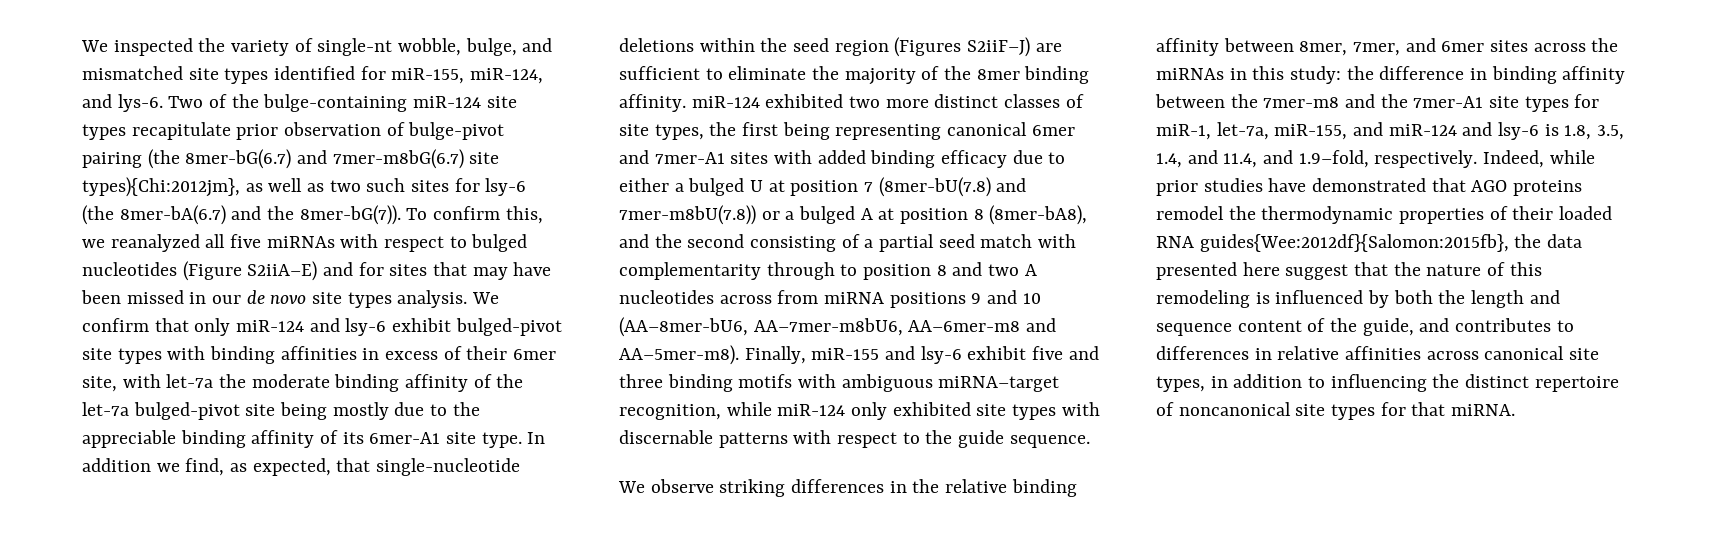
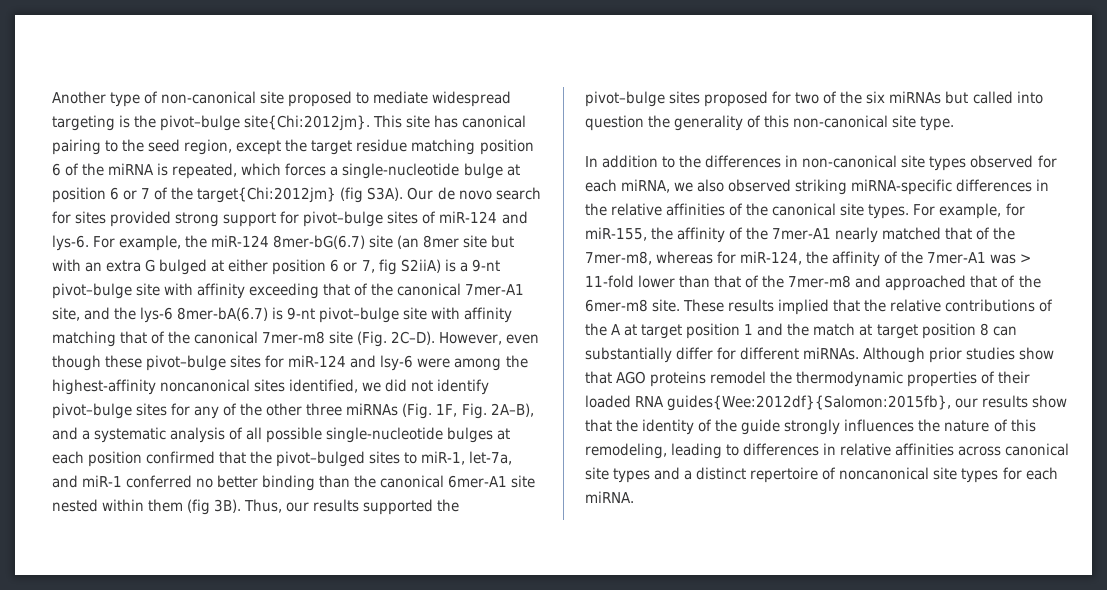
- We inspected the variety of single-nt wobble, bulge, and mismatched site types identified for miR-155, miR-124, and lys-6. Two of the bulge-containing miR-124 site types recapitulate prior observation of bulge-pivot pairing (the 8mer-bG(6.7) and 7mer-m8bG(6.7) site types){Chi:2012jm}, as well as two such sites for lsy-6 (the 8mer-bA(6.7) and the 8mer-bG(7)). To confirm this, we reanalyzed all five miRNAs with respect to bulged nucleotides (Figure S2iiA–E) and for sites that may have been missed in our de novo site types analysis. We confirm that only miR-124 and lsy-6 exhibit bulged-pivot site types with binding affinities in excess of their 6mer site, with let-7a the moderate binding affinity of the let-7a bulged-pivot site being mostly due to the appreciable binding affinity of its 6mer-A1 site type. In addition we find, as expected, that single-nucleotide deletions within the seed region (Figures S2iiF–J) are sufficient to eliminate the majority of the 8mer binding affinity. miR-124 exhibited two more distinct classes of site types, the first being representing canonical 6mer and 7mer-A1 sites with added binding efficacy due to either a bulged U at position 7 (8mer-bU(7.8) and 7mer-m8bU(7.8)) or a bulged A at position 8 (8mer-bA8), and the second consisting of a partial seed match with complementarity through to position 8 and two A nucleotides across from miRNA positions 9 and 10 (AA–8mer-bU6, AA–7mer-m8bU6, AA–6mer-m8 and AA–5mer-m8). Finally, miR-155 and lsy-6 exhibit five and three binding motifs with ambiguous miRNA–target recognition, while miR-124 only exhibited site types with discernable patterns with respect to the guide sequence.
- We observe striking differences in the relative binding affinity between 8mer, 7mer, and 6mer sites across the miRNAs in this study: the difference in binding affinity between the 7mer-m8 and the 7mer-A1 site types for miR-1, let-7a, miR-155, and miR-124 and lsy-6 is 1.8, 3.5, 1.4, and 11.4, and 1.9–fold, respectively. Indeed, while prior studies have demonstrated that AGO proteins remodel the thermodynamic properties of their loaded RNA guides{Wee:2012df}{Salomon:2015fb}, the data presented here suggest that the nature of this remodeling is influenced by both the length and sequence content of the guide, and contributes to differences in relative affinities across canonical site types, in addition to influencing the distinct repertoire of noncanonical site types for that miRNA.
+ Another type of non-canonical site proposed to mediate widespread targeting is the pivot–bulge site{Chi:2012jm}. This site has canonical pairing to the seed region, except the target residue matching position 6 of the miRNA is repeated, which forces a single-nucleotide bulge at position 6 or 7 of the target{Chi:2012jm} (fig S3A). Our de novo search for sites provided strong support for pivot–bulge sites of miR-124 and lys-6. For example, the miR-124 8mer-bG(6.7) site (an 8mer site but with an extra G bulged at either position 6 or 7, fig S2iiA) is a 9-nt pivot–bulge site with affinity exceeding that of the canonical 7mer-A1 site, and the lys-6 8mer-bA(6.7) is 9-nt pivot–bulge site with affinity matching that of the canonical 7mer-m8 site (Fig. 2C–D). However, even though these pivot–bulge sites for miR-124 and lsy-6 were among the highest-affinity noncanonical sites identified, we did not identify pivot–bulge sites for any of the other three miRNAs (Fig. 1F, Fig. 2A–B), and a systematic analysis of all possible single-nucleotide bulges at each position confirmed that the pivot–bulged sites to miR-1, let-7a, and miR-1 conferred no better binding than the canonical 6mer-A1 site nested within them (fig 3B). Thus, our results supported the pivot–bulge sites proposed for two of the six miRNAs but called into question the generality of this non-canonical site type.
+ In addition to the differences in non-canonical site types observed for each miRNA, we also observed striking miRNA-specific differences in the relative affinities of the canonical site types. For example, for miR-155, the affinity of the 7mer-A1 nearly matched that of the 7mer-m8, whereas for miR-124, the affinity of the 7mer-A1 was > 11-fold lower than that of the 7mer-m8 and approached that of the 6mer-m8 site. These results implied that the relative contributions of the A at target position 1 and the match at target position 8 can substantially differ for different miRNAs. Although prior studies show that AGO proteins remodel the thermodynamic properties of their loaded RNA guides{Wee:2012df}{Salomon:2015fb}, our results show that the identity of the guide strongly influences the nature of this remodeling, leading to differences in relative affinities across canonical site types and a distinct repertoire of noncanonical site types for each miRNA.

